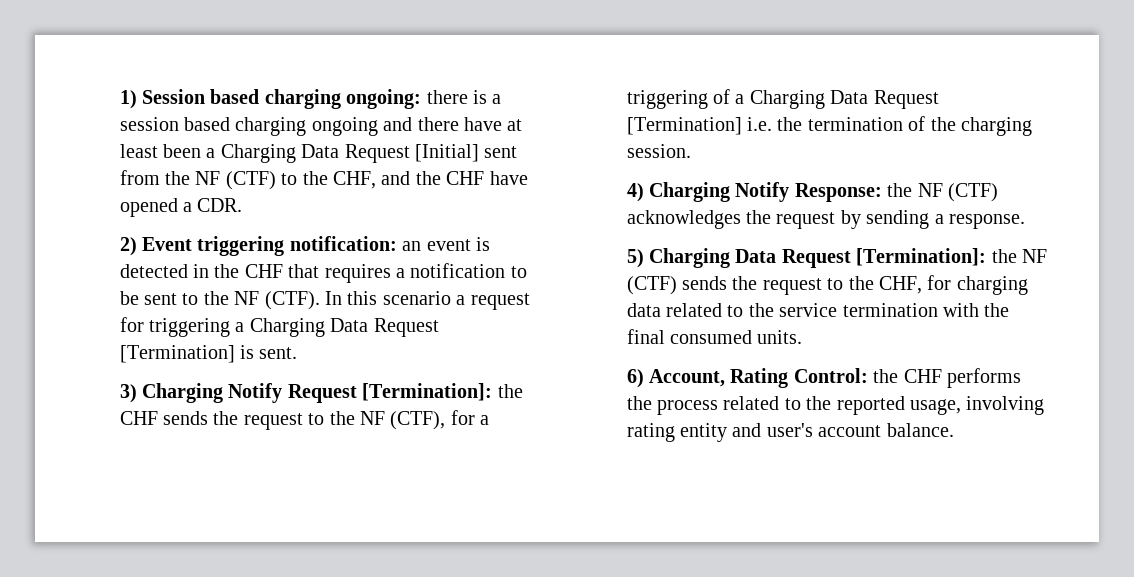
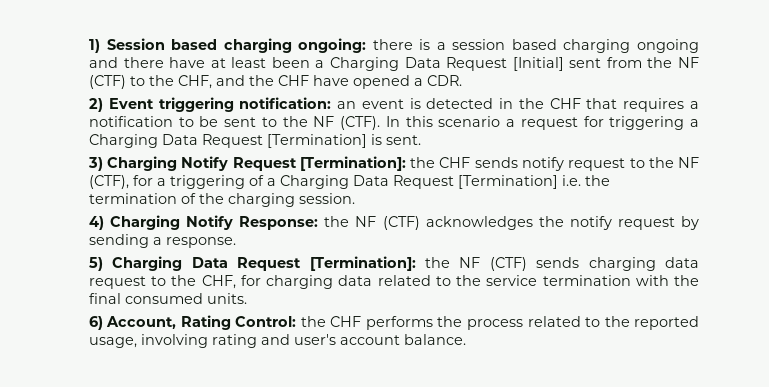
- 3) Charging Notify Request [Termination]: the CHF sends the request to the NF (CTF), for a triggering of a Charging Data Request [Termination] i.e. the termination of the charging session.
+ 3) Charging Notify Request [Termination]: the CHF sends notify request to the NF (CTF), for a triggering of a Charging Data Request [Termination] i.e. the termination of the charging session.
- 4) Charging Notify Response: the NF (CTF) acknowledges the request by sending a response.
+ 4) Charging Notify Response: the NF (CTF) acknowledges the notify request by sending a response.
- 5) Charging Data Request [Termination]: the NF (CTF) sends the request to the CHF, for charging data related to the service termination with the final consumed units.
+ 5) Charging Data Request [Termination]: the NF (CTF) sends charging data request to the CHF, for charging data related to the service termination with the final consumed units.
- 6) Account, Rating Control: the CHF performs the process related to the reported usage, involving rating entity and user's account balance.
+ 6) Account, Rating Control: the CHF performs the process related to the reported usage, involving rating and user's account balance.

